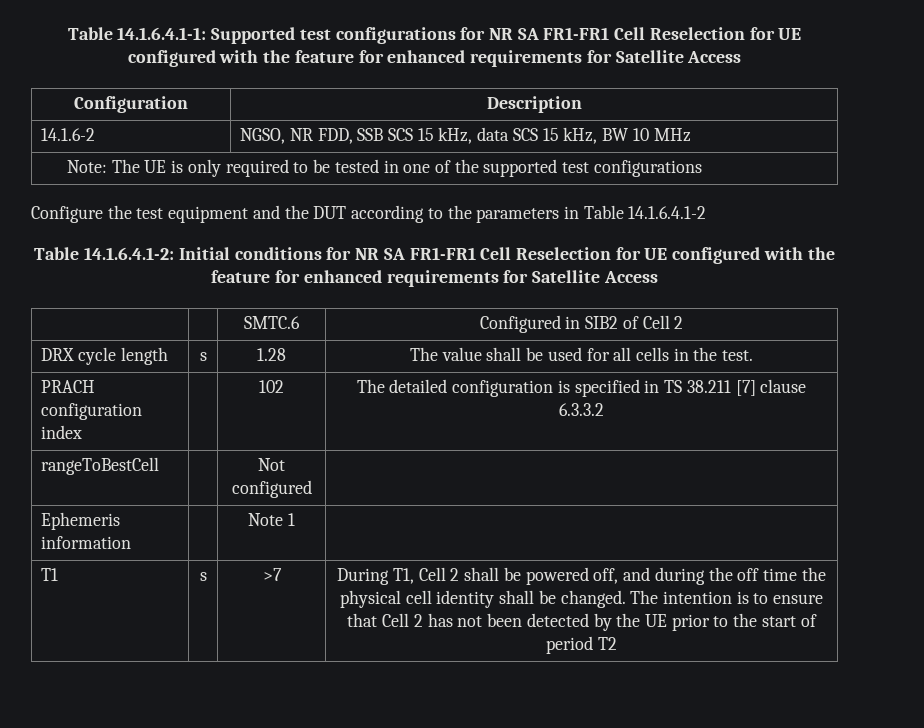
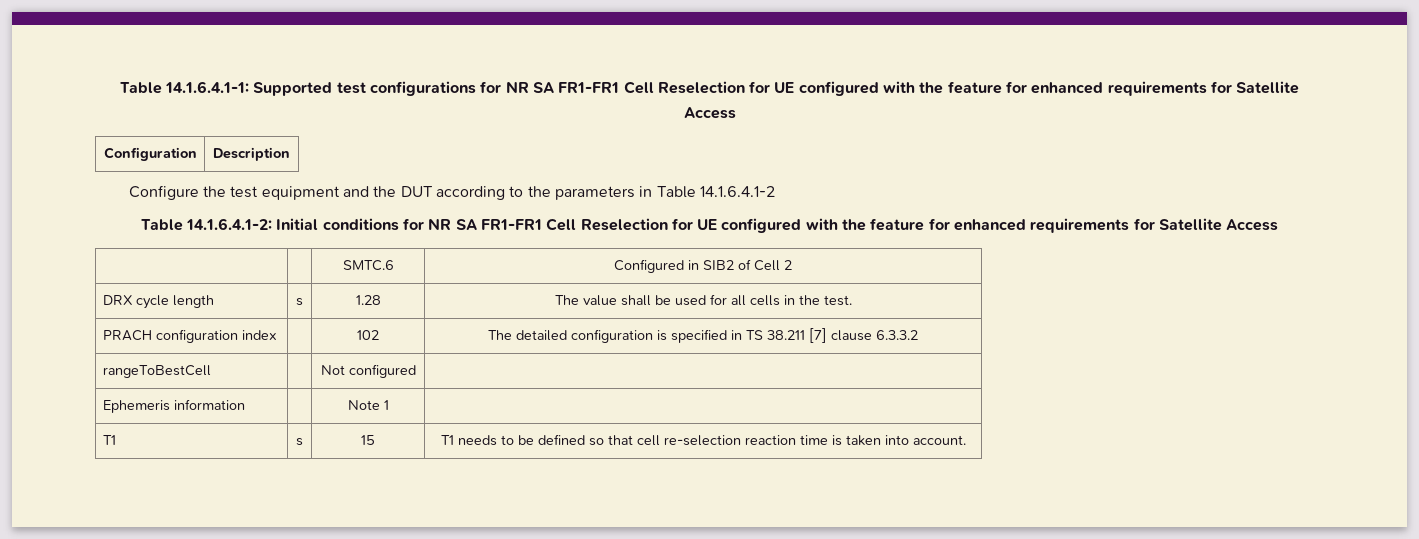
- 14.1.6-2 | NGSO, NR FDD, SSB SCS 15 kHz, data SCS 15 kHz, BW 10 MHz
- Note: The UE is only required to be tested in one of the supported test configurations
- >7 | During T1, Cell 2 shall be powered off, and during the off time the physical cell identity shall be changed. The intention is to ensure that Cell 2 has not been detected by the UE prior to the start of period T2
+ 15 | T1 needs to be defined so that cell re-selection reaction time is taken into account.

